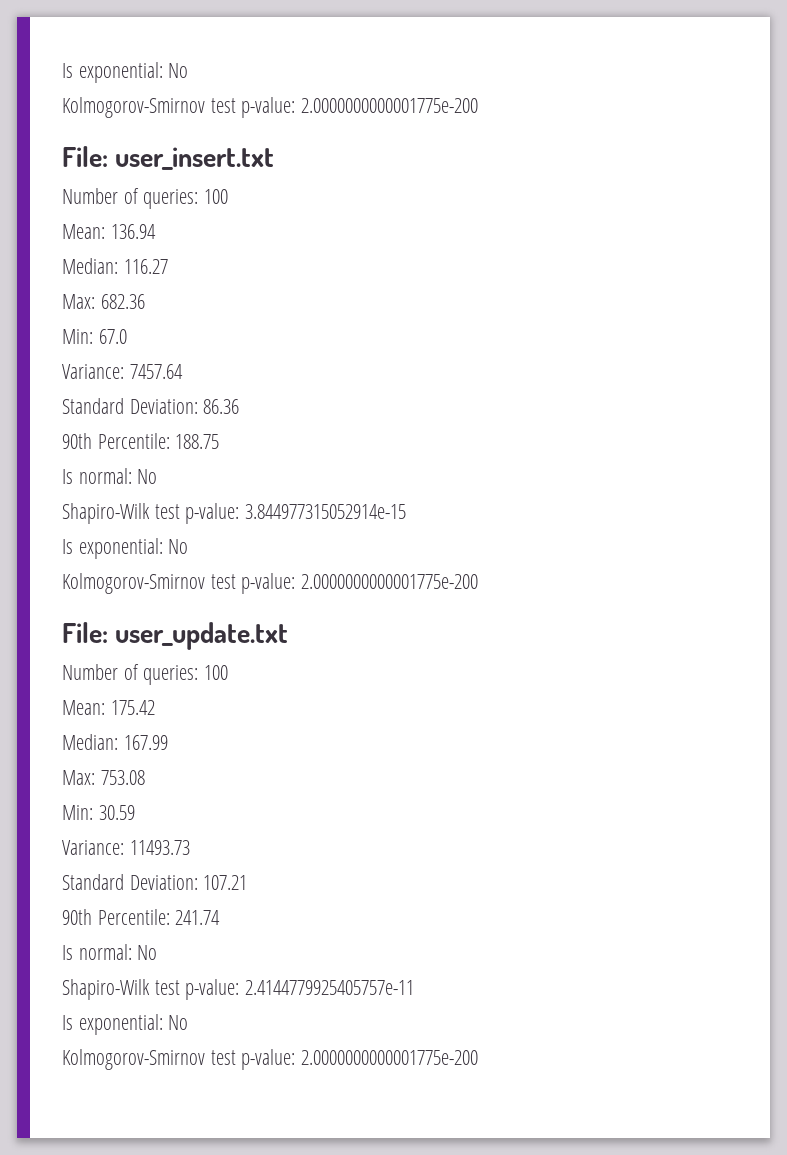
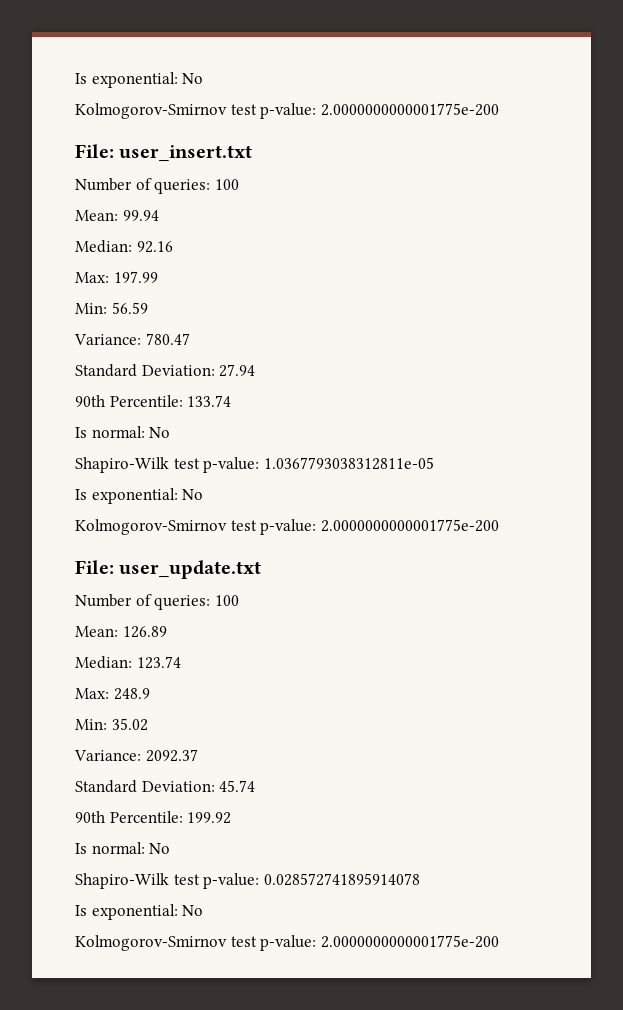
- Mean: 136.94
- Median: 116.27
- Max: 682.36
- Min: 67.0
- Variance: 7457.64
- Standard Deviation: 86.36
- 90th Percentile: 188.75
+ Mean: 99.94
+ Median: 92.16
+ Max: 197.99
+ Min: 56.59
+ Variance: 780.47
+ Standard Deviation: 27.94
+ 90th Percentile: 133.74
  Is normal: No
- Shapiro-Wilk test p-value: 3.844977315052914e-15
+ Shapiro-Wilk test p-value: 1.0367793038312811e-05
- Mean: 175.42
- Median: 167.99
- Max: 753.08
- Min: 30.59
- Variance: 11493.73
- Standard Deviation: 107.21
- 90th Percentile: 241.74
+ Mean: 126.89
+ Median: 123.74
+ Max: 248.9
+ Min: 35.02
+ Variance: 2092.37
+ Standard Deviation: 45.74
+ 90th Percentile: 199.92
  Is normal: No
- Shapiro-Wilk test p-value: 2.4144779925405757e-11
+ Shapiro-Wilk test p-value: 0.028572741895914078

